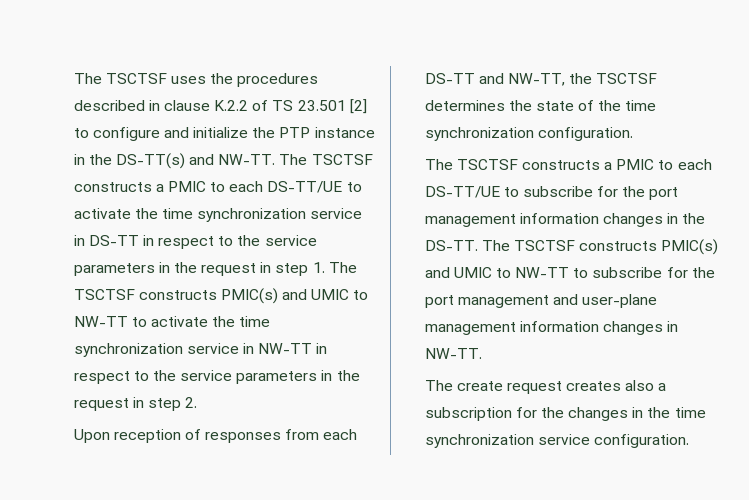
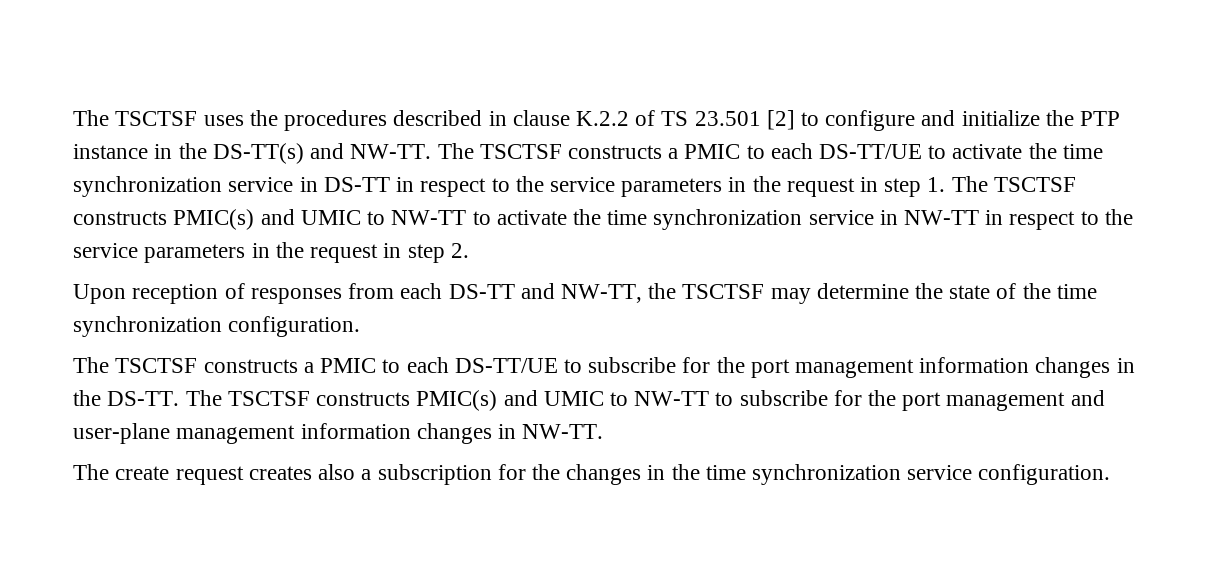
- Upon reception of responses from each DS-TT and NW-TT, the TSCTSF determines the state of the time synchronization configuration.
+ Upon reception of responses from each DS-TT and NW-TT, the TSCTSF may determine the state of the time synchronization configuration.

